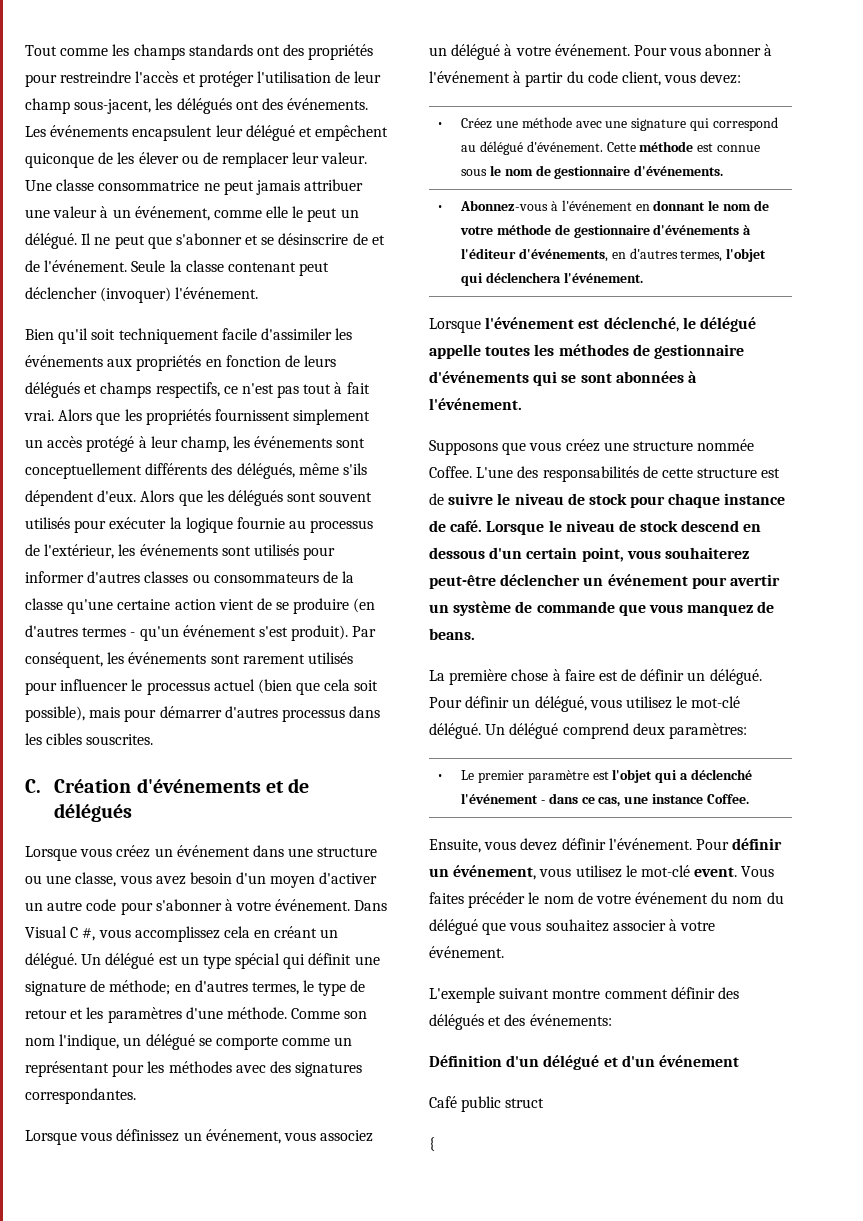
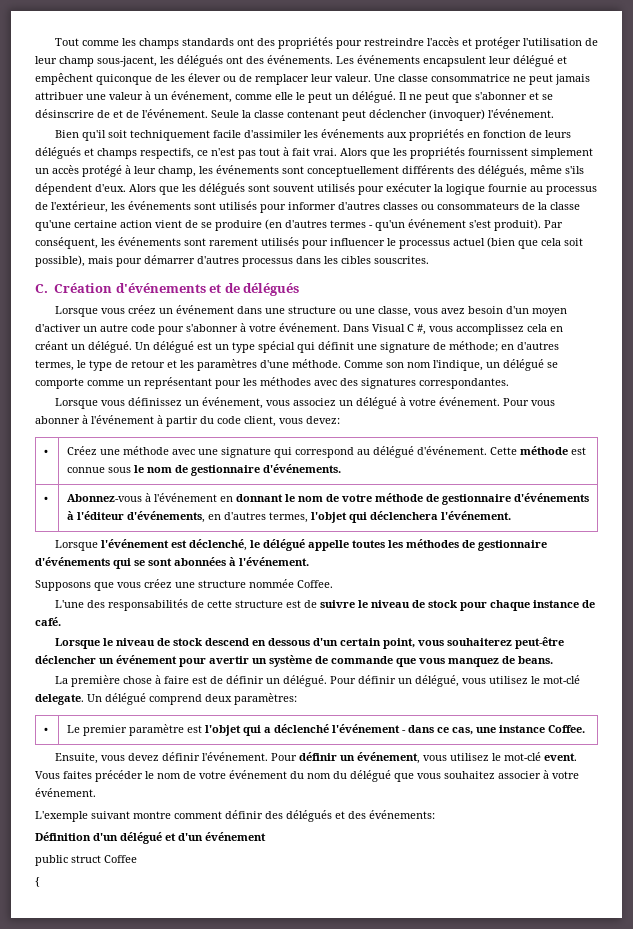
- Supposons que vous créez une structure nommée Coffee. L'une des responsabilités de cette structure est de suivre le niveau de stock pour chaque instance de café. Lorsque le niveau de stock descend en dessous d'un certain point, vous souhaiterez peut-être déclencher un événement pour avertir un système de commande que vous manquez de beans.
+ Supposons que vous créez une structure nommée Coffee.
+ L'une des responsabilités de cette structure est de suivre le niveau de stock pour chaque instance de café.
+ Lorsque le niveau de stock descend en dessous d'un certain point, vous souhaiterez peut-être déclencher un événement pour avertir un système de commande que vous manquez de beans.
- Pour définir un délégué, vous utilisez le mot-clé délégué.
+ Pour définir un délégué, vous utilisez le mot-clé delegate.
- Café public struct
+ public struct Coffee

